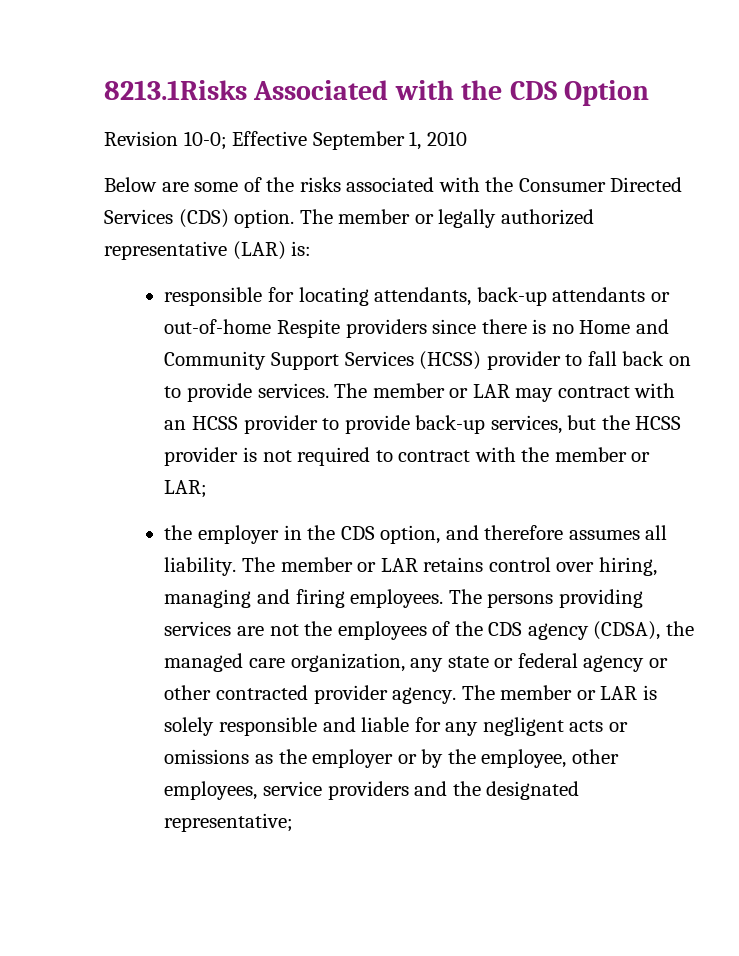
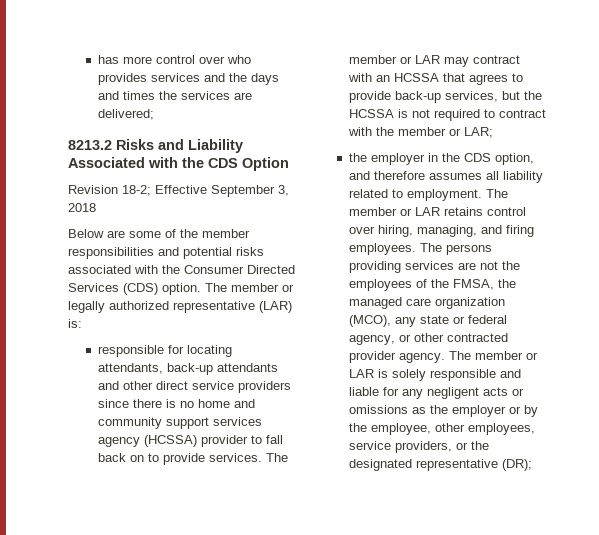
- 8213.1Risks Associated with the CDS Option
+ has more control over who provides services and the days and times the services are delivered;
+ 8213.2 Risks and Liability Associated with the CDS Option
- Revision 10-0; Effective September 1, 2010
+ Revision 18-2; Effective September 3, 2018
- Below are some of the risks associated with the Consumer Directed Services (CDS) option.
+ Below are some of the member responsibilities and potential risks associated with the Consumer Directed Services (CDS) option.
- responsible for locating attendants, back-up attendants or out-of-home Respite providers since there is no Home and Community Support Services (HCSS) provider to fall back on to provide services.
+ responsible for locating attendants, back-up attendants and other direct service providers since there is no home and community support services agency (HCSSA) provider to fall back on to provide services.
- The member or LAR may contract with an HCSS provider to provide back-up services, but the HCSS provider is not required to contract with the member or LAR;
+ The member or LAR may contract with an HCSSA that agrees to provide back-up services, but the HCSSA is not required to contract with the member or LAR;
- the employer in the CDS option, and therefore assumes all liability.
+ the employer in the CDS option, and therefore assumes all liability related to employment.
- The member or LAR retains control over hiring, managing and firing employees.
+ The member or LAR retains control over hiring, managing, and firing employees.
- The persons providing services are not the employees of the CDS agency (CDSA), the managed care organization, any state or federal agency or other contracted provider agency.
+ The persons providing services are not the employees of the FMSA, the managed care organization (MCO), any state or federal agency, or other contracted provider agency.
- The member or LAR is solely responsible and liable for any negligent acts or omissions as the employer or by the employee, other employees, service providers and the designated representative;
+ The member or LAR is solely responsible and liable for any negligent acts or omissions as the employer or by the employee, other employees, service providers, or the designated representative (DR);

